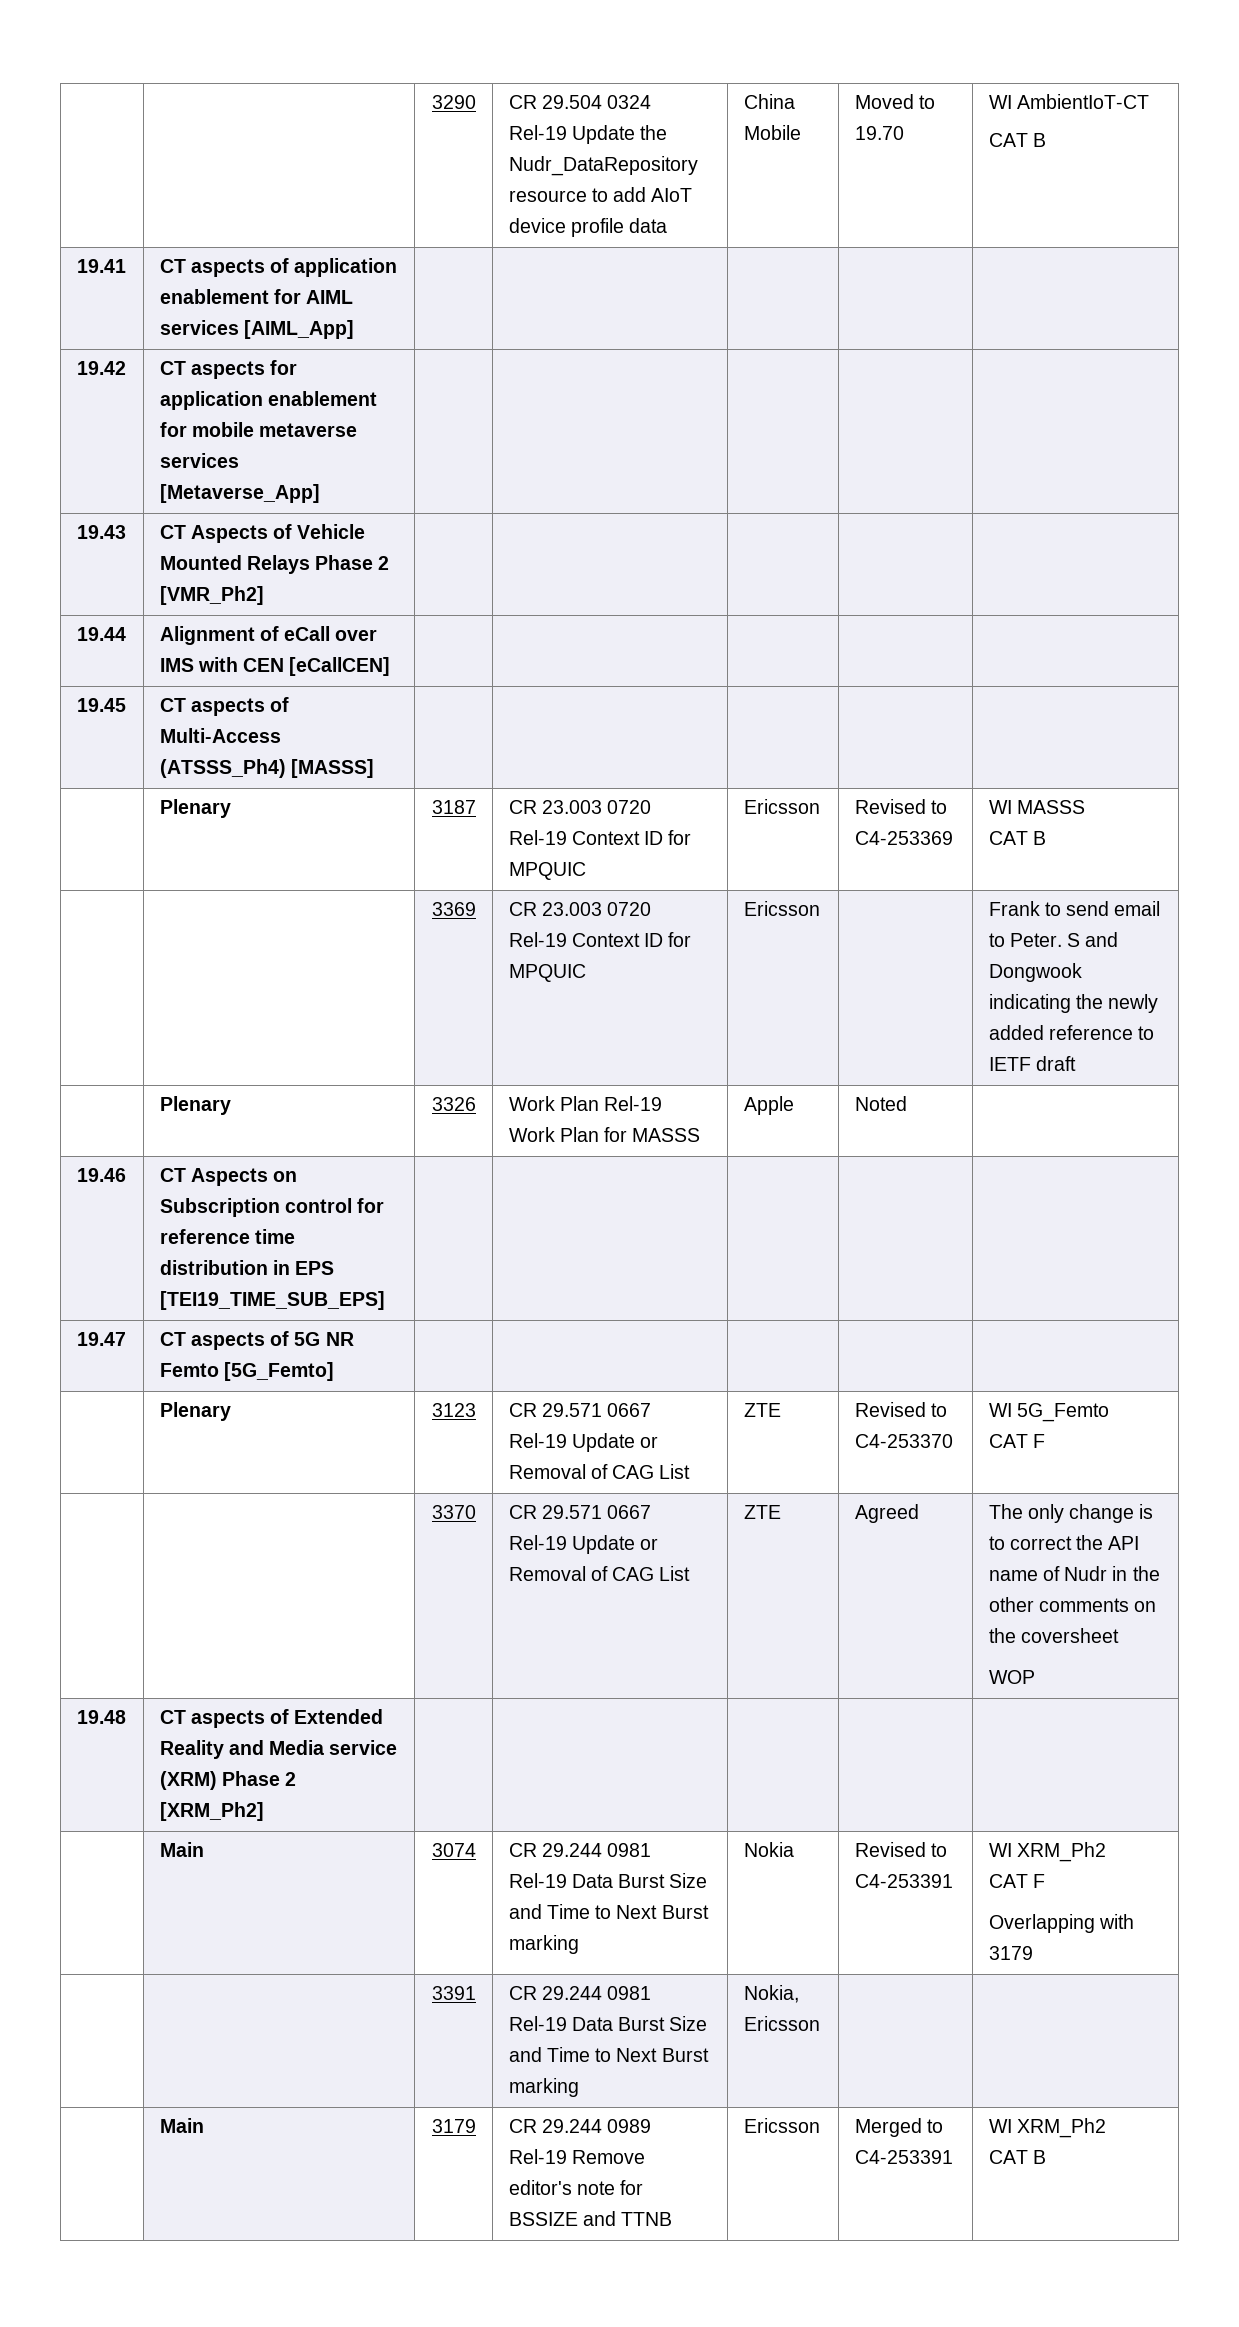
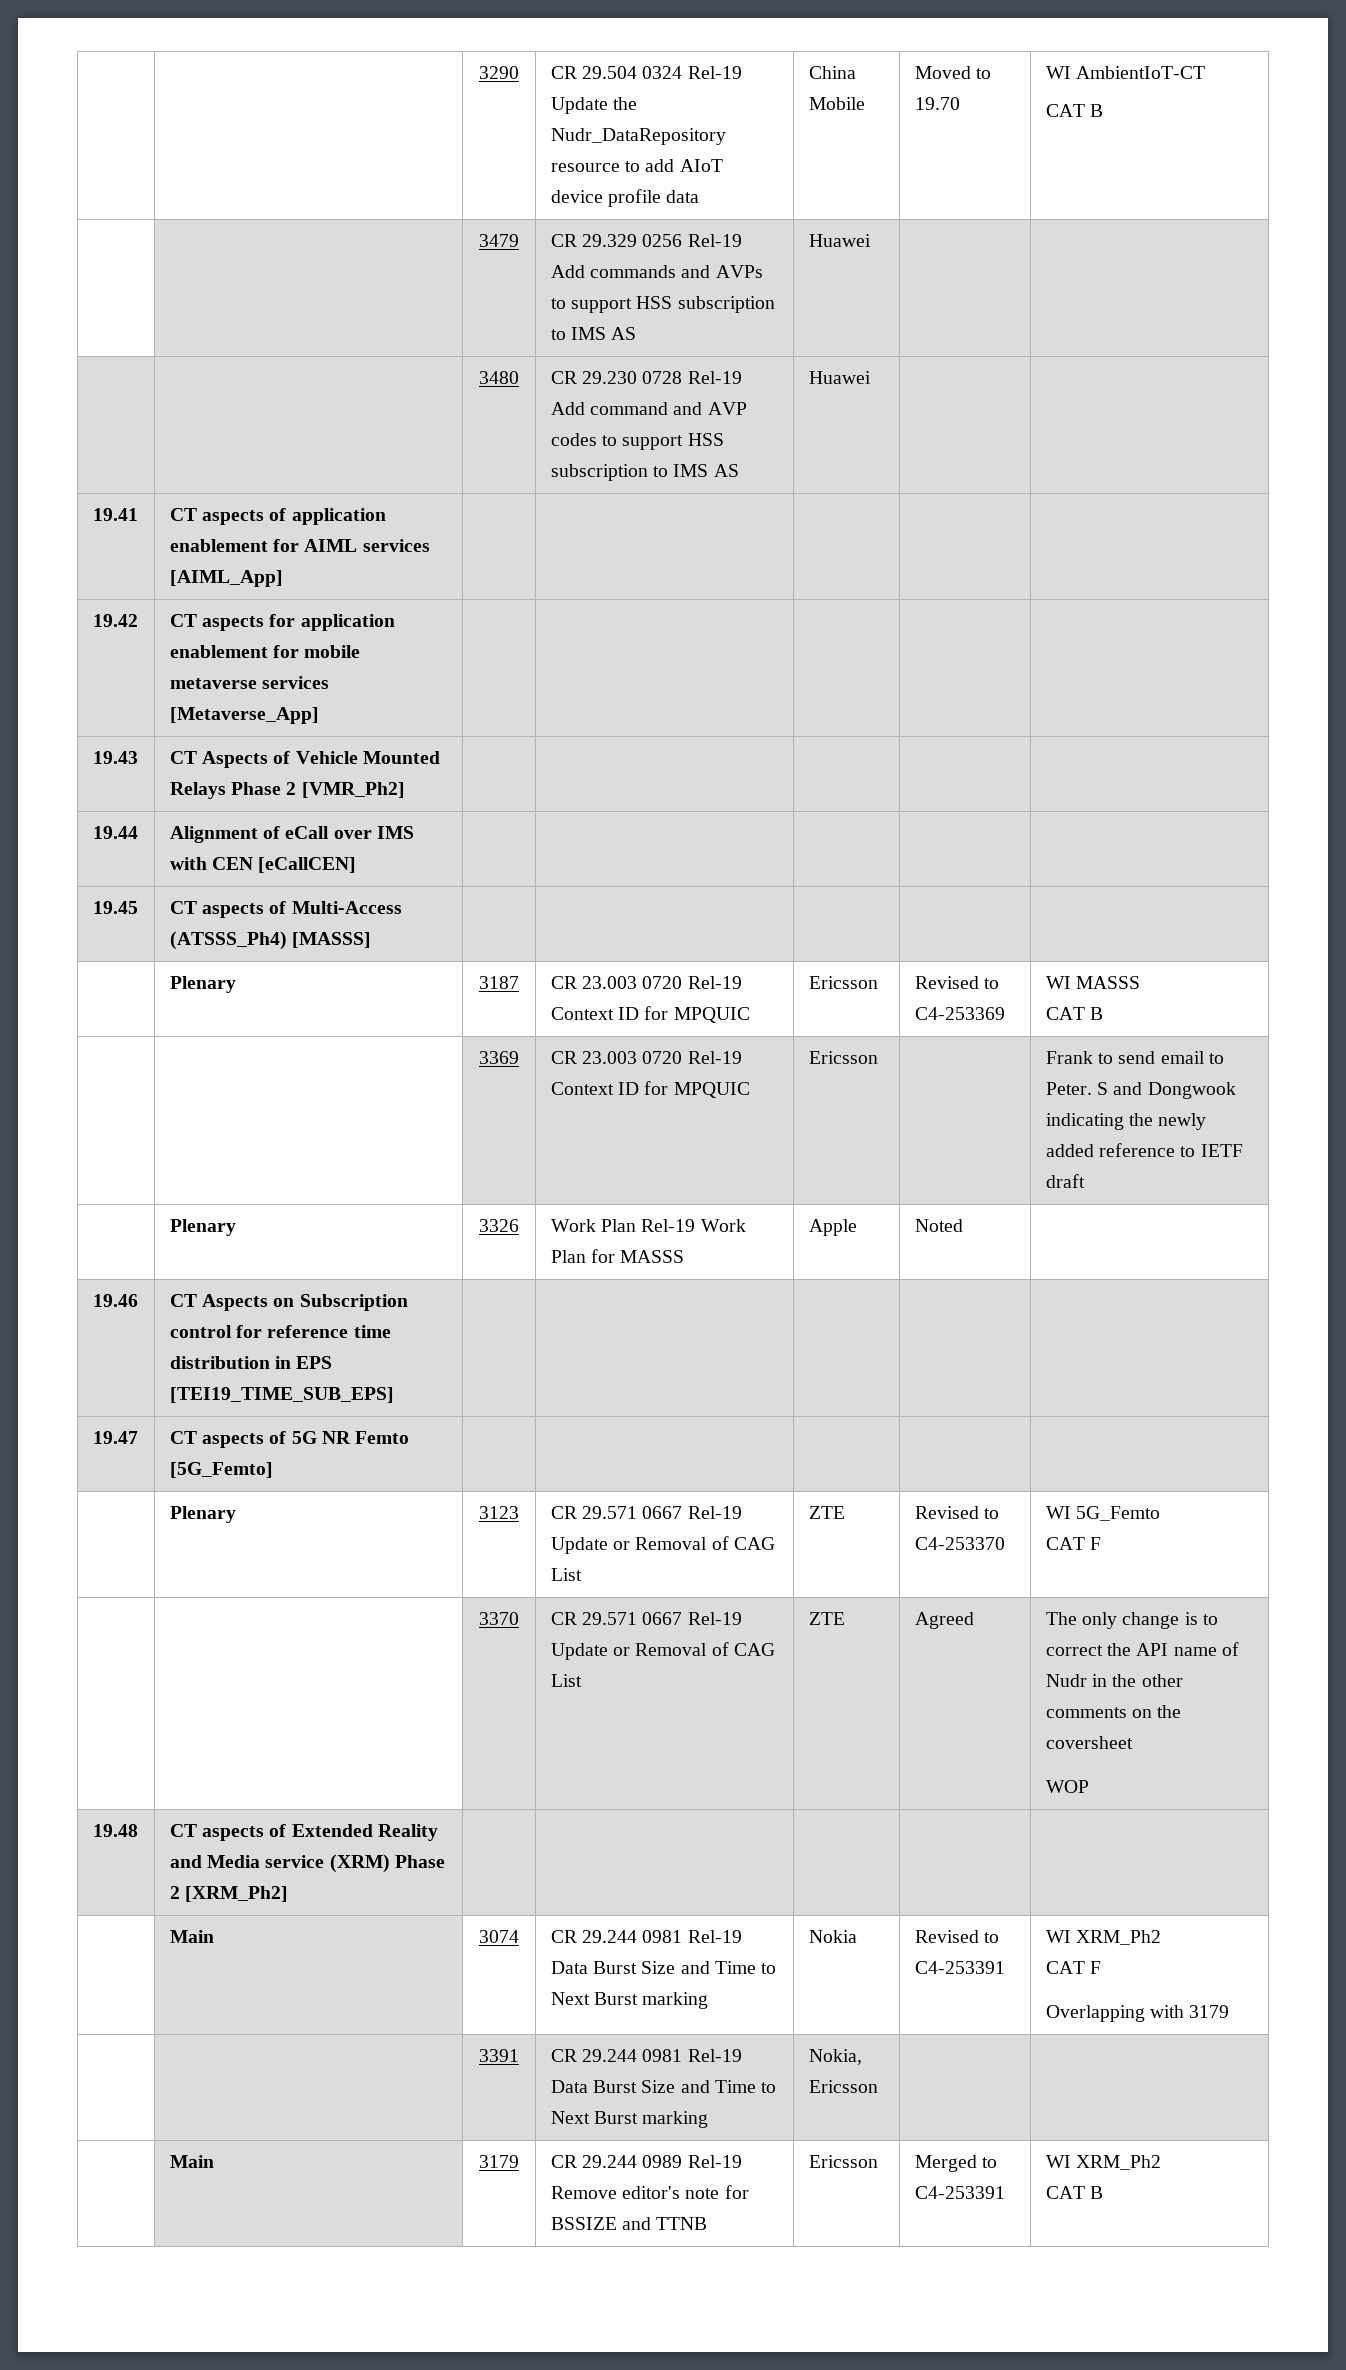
+ | | 3479 | CR 29.329 0256 Rel-19 Add commands and AVPs to support HSS subscription to IMS AS | Huawei | |
+ | | 3480 | CR 29.230 0728 Rel-19 Add command and AVP codes to support HSS subscription to IMS AS | Huawei | |

